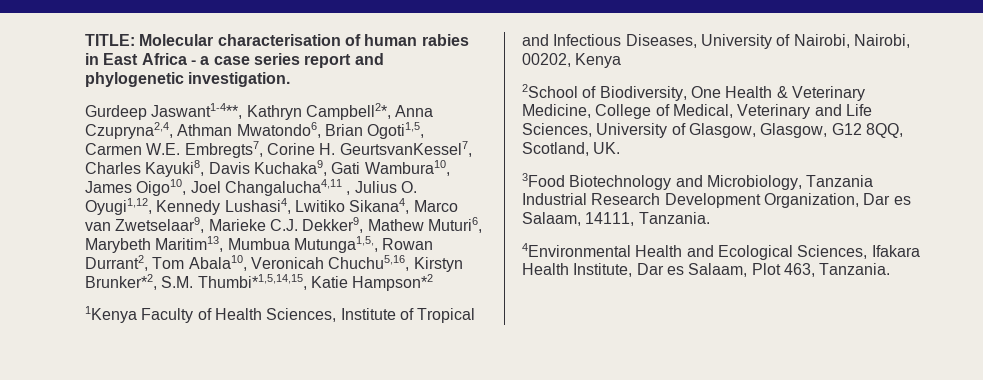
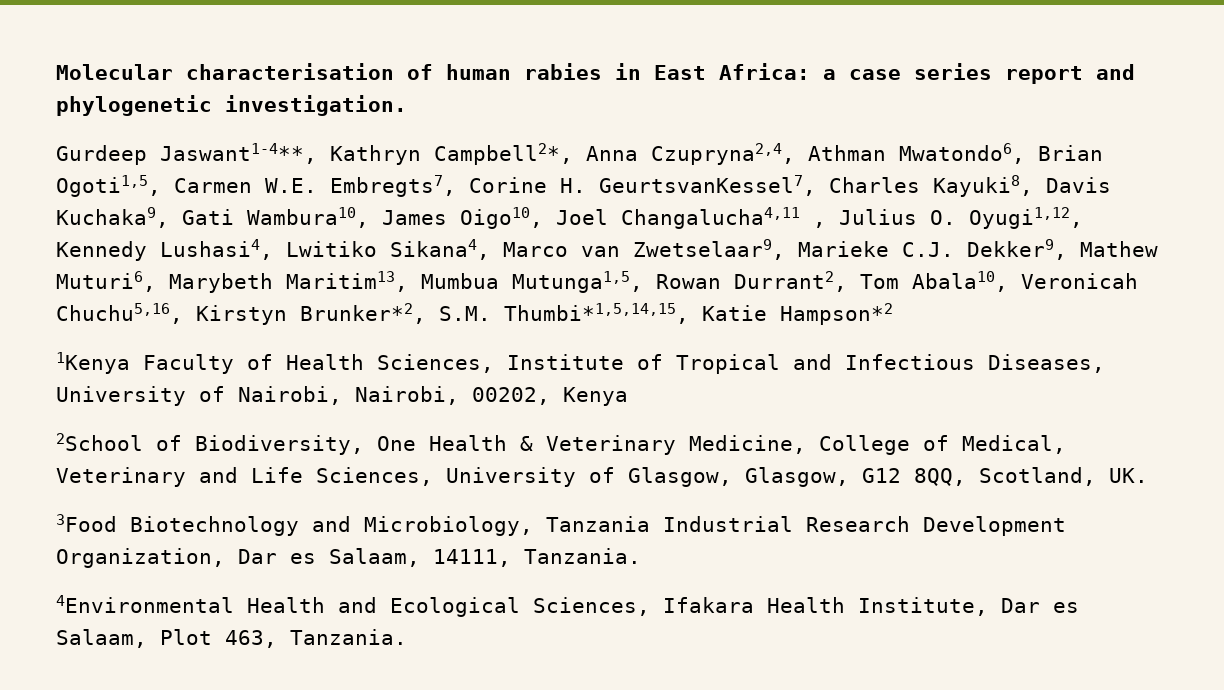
- TITLE: Molecular characterisation of human rabies in East Africa - a case series report and phylogenetic investigation.
+ Molecular characterisation of human rabies in East Africa: a case series report and phylogenetic investigation.
- Gurdeep Jaswant1-4**, Kathryn Campbell2*, Anna Czupryna2,4, Athman Mwatondo6, Brian Ogoti1,5, Carmen W.E. Embregts7, Corine H. GeurtsvanKessel7, Charles Kayuki8, Davis Kuchaka9, Gati Wambura10, James Oigo10, Joel Changalucha4,11 , Julius O. Oyugi1,12, Kennedy Lushasi4, Lwitiko Sikana4, Marco van Zwetselaar9, Marieke C.J. Dekker9, Mathew Muturi6, Marybeth Maritim13, Mumbua Mutunga1,5,, Rowan Durrant2, Tom Abala10, Veronicah Chuchu5,16, Kirstyn Brunker*2, S.M. Thumbi*1,5,14,15, Katie Hampson*2
+ Gurdeep Jaswant1-4**, Kathryn Campbell2*, Anna Czupryna2,4, Athman Mwatondo6, Brian Ogoti1,5, Carmen W.E. Embregts7, Corine H. GeurtsvanKessel7, Charles Kayuki8, Davis Kuchaka9, Gati Wambura10, James Oigo10, Joel Changalucha4,11 , Julius O. Oyugi1,12, Kennedy Lushasi4, Lwitiko Sikana4, Marco van Zwetselaar9, Marieke C.J. Dekker9, Mathew Muturi6, Marybeth Maritim13, Mumbua Mutunga1,5, Rowan Durrant2, Tom Abala10, Veronicah Chuchu5,16, Kirstyn Brunker*2, S.M. Thumbi*1,5,14,15, Katie Hampson*2

